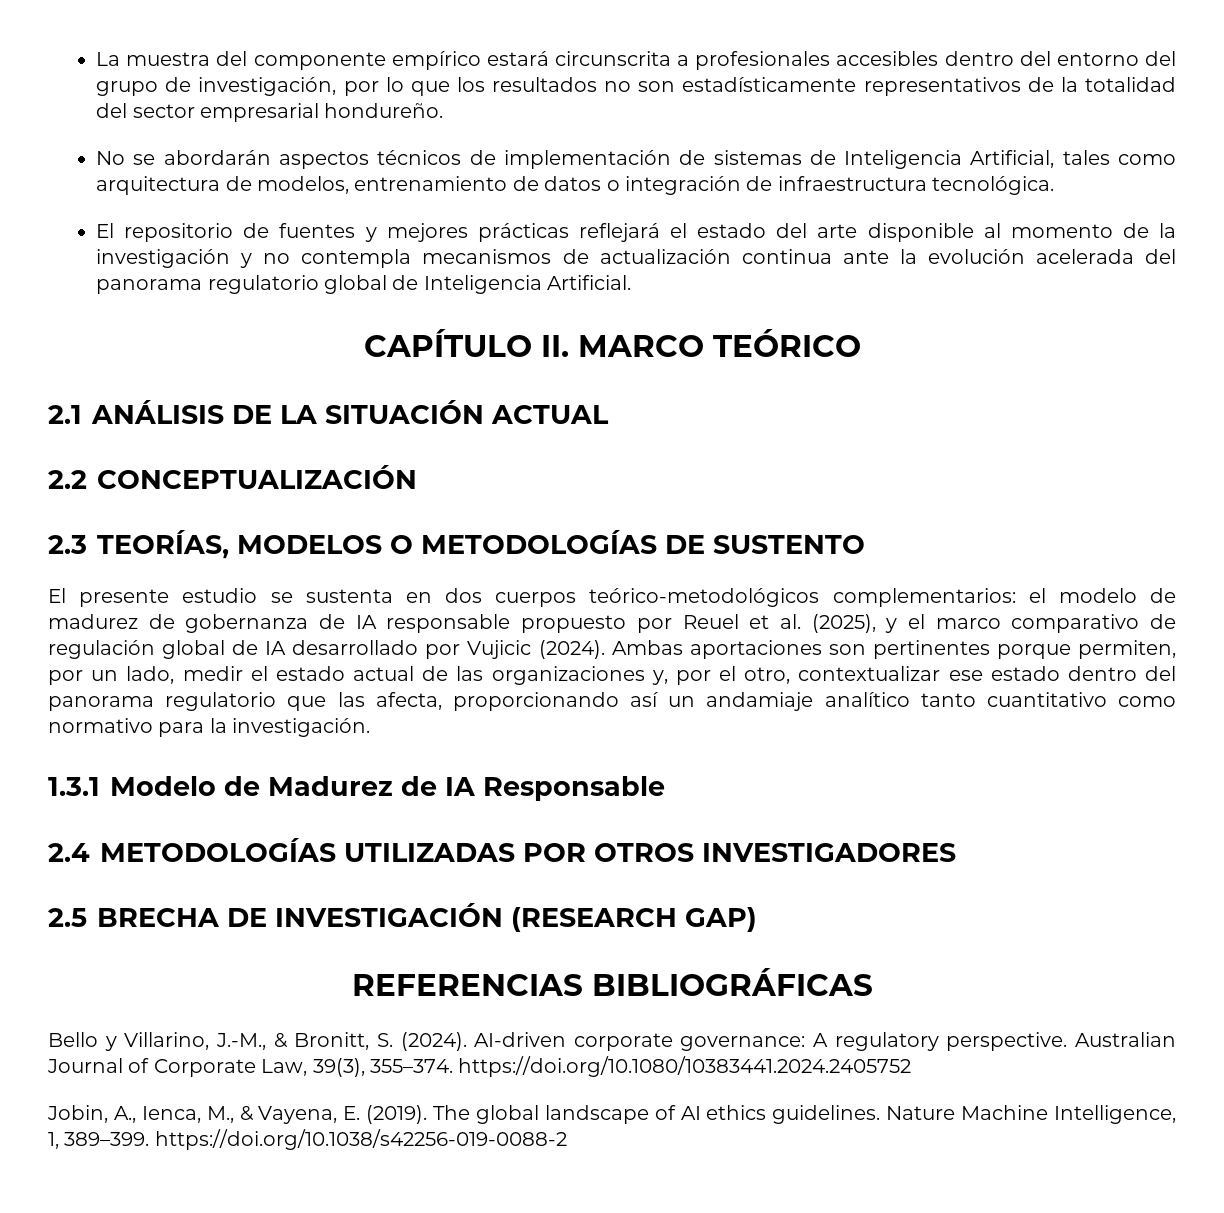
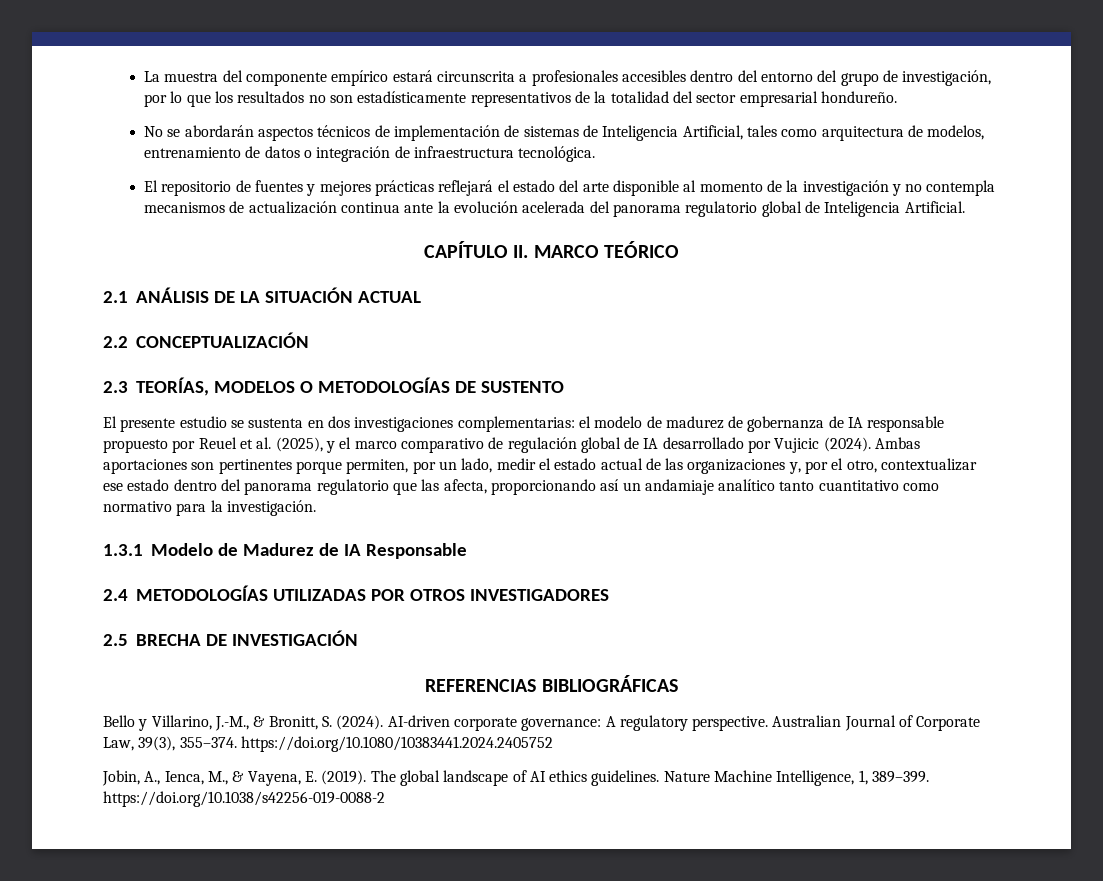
- El presente estudio se sustenta en dos cuerpos teórico-metodológicos complementarios: el modelo de madurez de gobernanza de IA responsable propuesto por Reuel et al. (2025), y el marco comparativo de regulación global de IA desarrollado por Vujicic (2024).
+ El presente estudio se sustenta en dos investigaciones complementarias: el modelo de madurez de gobernanza de IA responsable propuesto por Reuel et al. (2025), y el marco comparativo de regulación global de IA desarrollado por Vujicic (2024).
- 2.5 BRECHA DE INVESTIGACIÓN (RESEARCH GAP)
+ 2.5 BRECHA DE INVESTIGACIÓN

